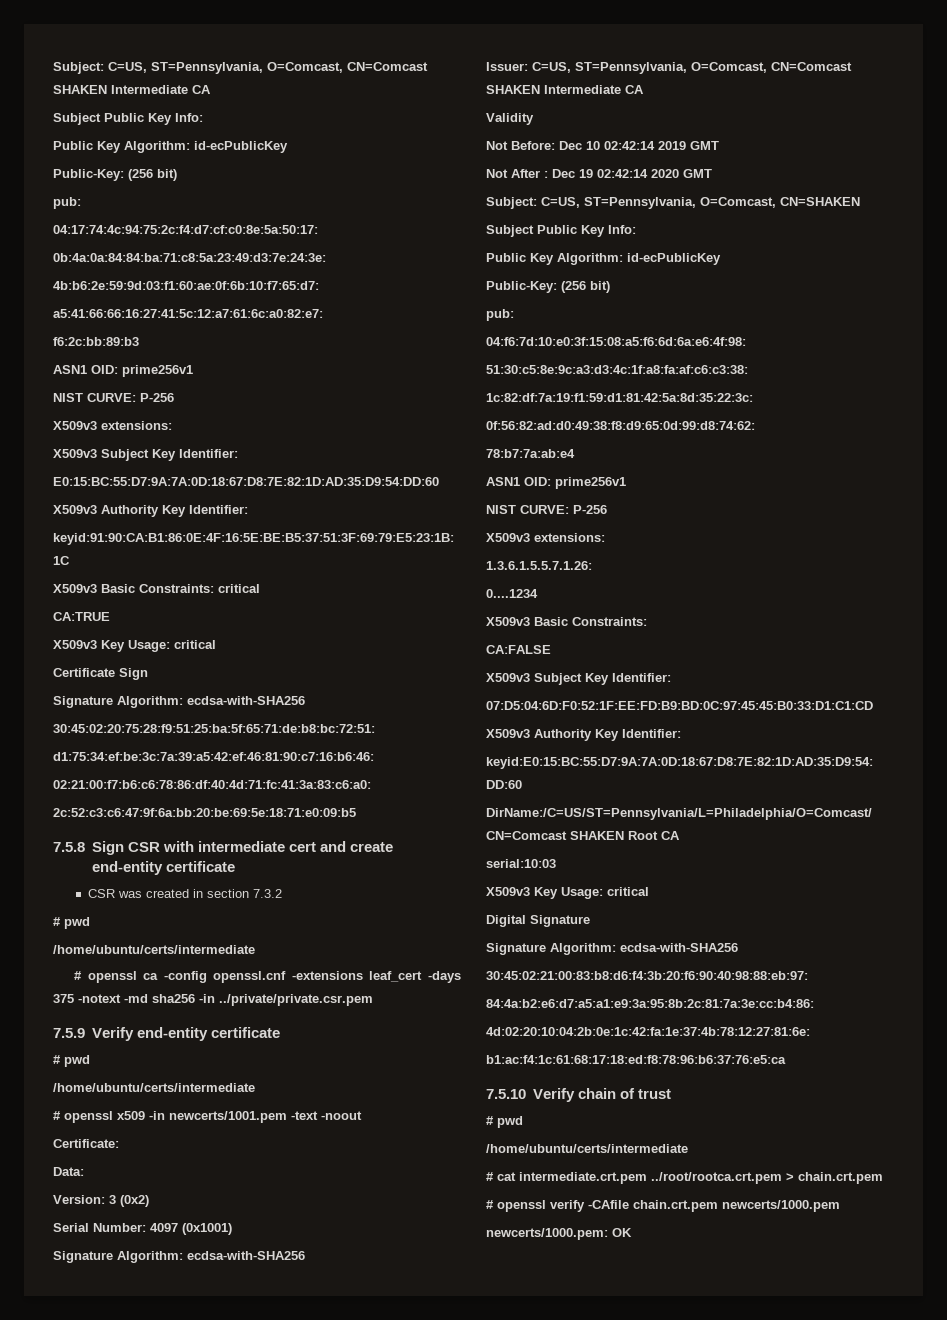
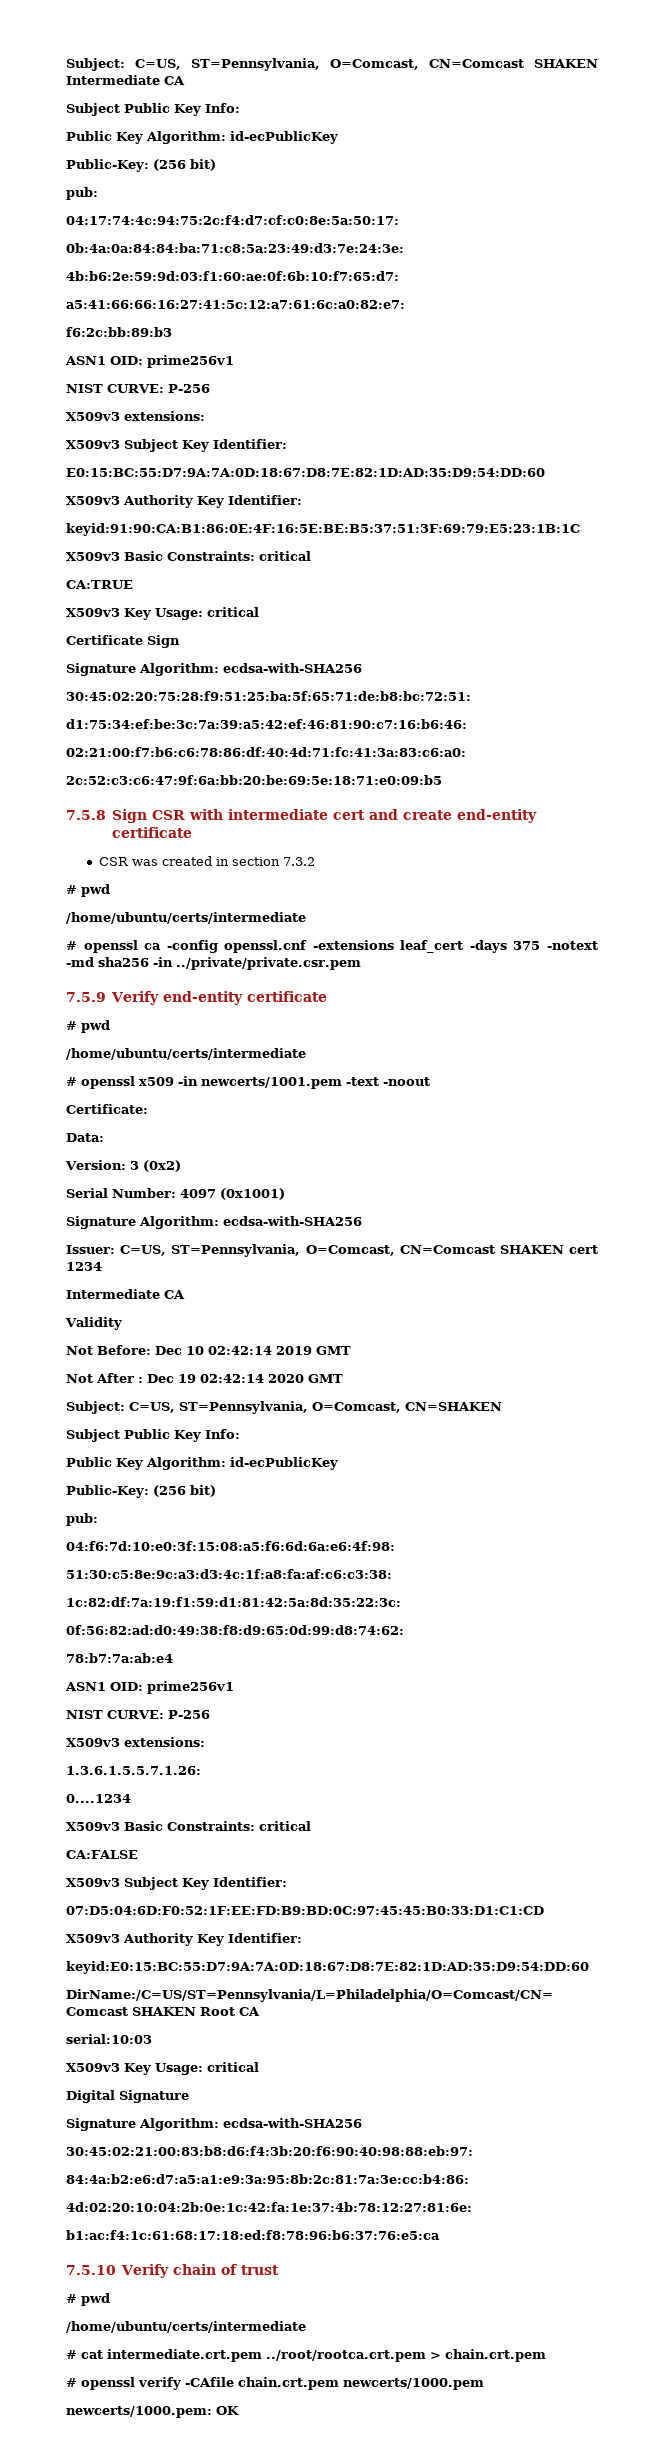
- Issuer: C=US, ST=Pennsylvania, O=Comcast, CN=Comcast SHAKEN Intermediate CA
+ Issuer: C=US, ST=Pennsylvania, O=Comcast, CN=Comcast SHAKEN cert 1234
+ Intermediate CA
  0....1234
- X509v3 Basic Constraints:
+ X509v3 Basic Constraints: critical

